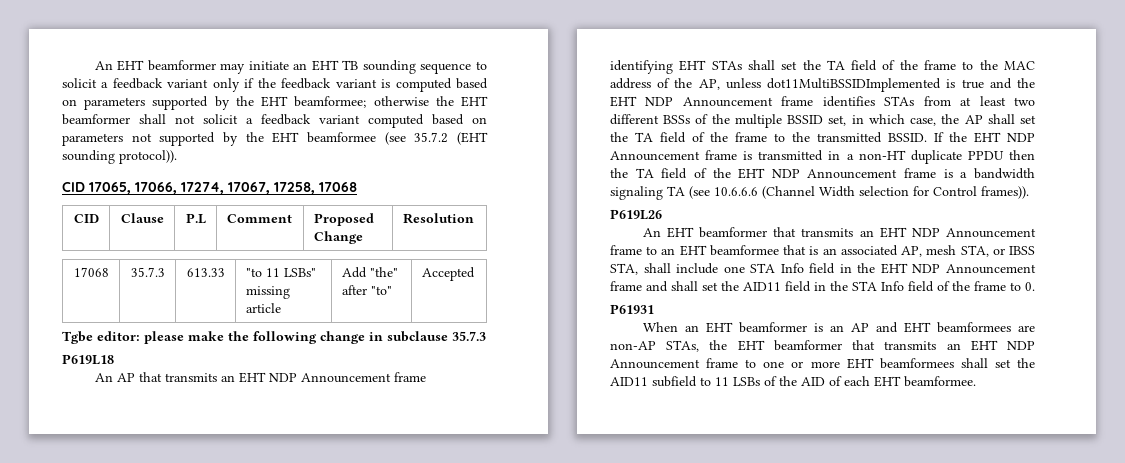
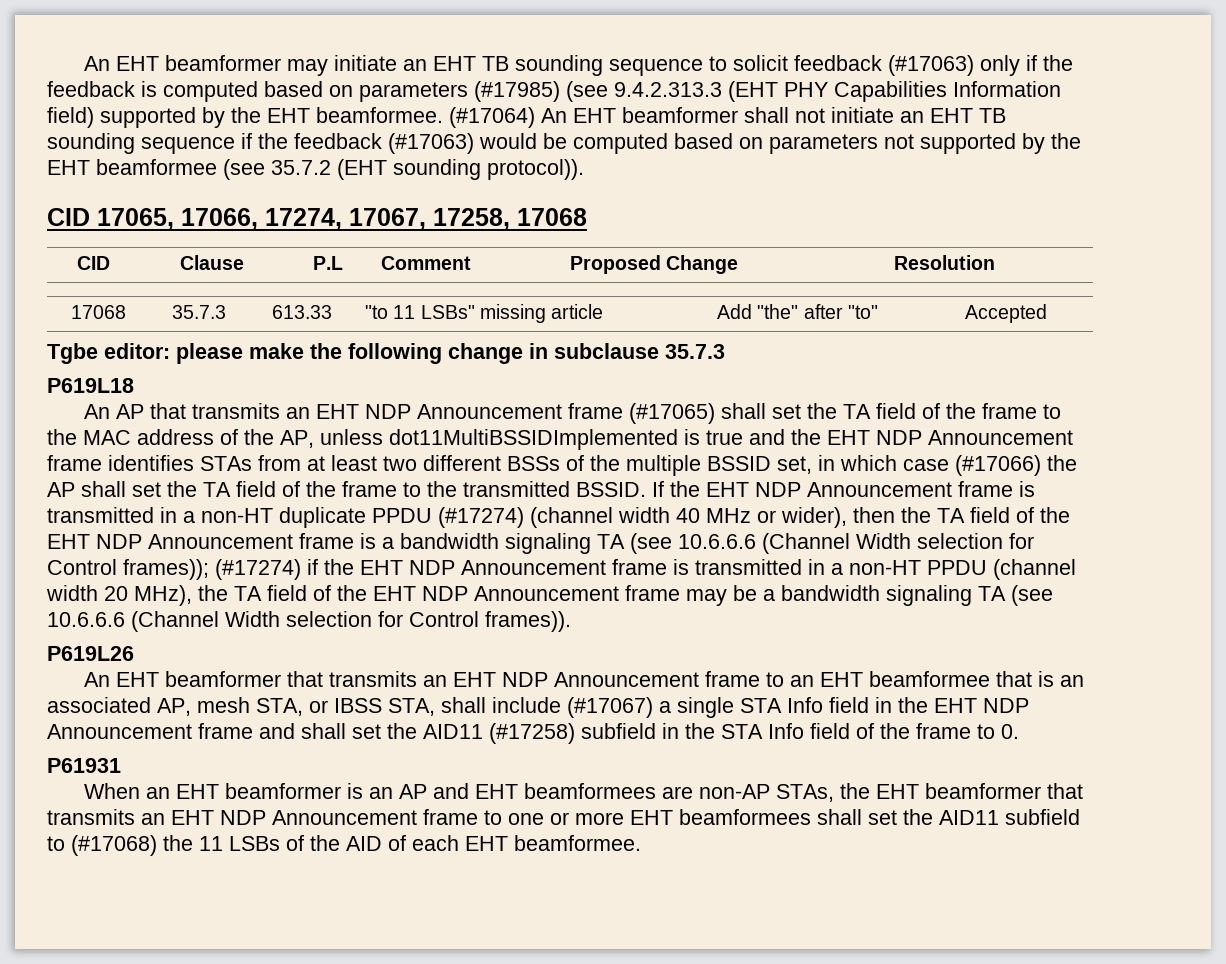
- An EHT beamformer may initiate an EHT TB sounding sequence to solicit a feedback variant only if the feedback variant is computed based on parameters supported by the EHT beamformee; otherwise the EHT beamformer shall not solicit a feedback variant computed based on parameters not supported by the EHT beamformee (see 35.7.2 (EHT sounding protocol)).
+ An EHT beamformer may initiate an EHT TB sounding sequence to solicit feedback (#17063) only if the feedback is computed based on parameters (#17985) (see 9.4.2.313.3 (EHT PHY Capabilities Information field) supported by the EHT beamformee. (#17064) An EHT beamformer shall not initiate an EHT TB sounding sequence if the feedback (#17063) would be computed based on parameters not supported by the EHT beamformee (see 35.7.2 (EHT sounding protocol)).
- An AP that transmits an EHT NDP Announcement frame identifying EHT STAs shall set the TA field of the frame to the MAC address of the AP, unless dot11MultiBSSIDImplemented is true and the EHT NDP Announcement frame identifies STAs from at least two different BSSs of the multiple BSSID set, in which case, the AP shall set the TA field of the frame to the transmitted BSSID.
+ An AP that transmits an EHT NDP Announcement frame (#17065) shall set the TA field of the frame to the MAC address of the AP, unless dot11MultiBSSIDImplemented is true and the EHT NDP Announcement frame identifies STAs from at least two different BSSs of the multiple BSSID set, in which case (#17066) the AP shall set the TA field of the frame to the transmitted BSSID.
- If the EHT NDP Announcement frame is transmitted in a non-HT duplicate PPDU then the TA field of the EHT NDP Announcement frame is a bandwidth signaling TA (see 10.6.6.6 (Channel Width selection for Control frames)).
+ If the EHT NDP Announcement frame is transmitted in a non-HT duplicate PPDU (#17274) (channel width 40 MHz or wider), then the TA field of the EHT NDP Announcement frame is a bandwidth signaling TA (see 10.6.6.6 (Channel Width selection for Control frames)); (#17274) if the EHT NDP Announcement frame is transmitted in a non-HT PPDU (channel width 20 MHz), the TA field of the EHT NDP Announcement frame may be a bandwidth signaling TA (see 10.6.6.6 (Channel Width selection for Control frames)).
- An EHT beamformer that transmits an EHT NDP Announcement frame to an EHT beamformee that is an associated AP, mesh STA, or IBSS STA, shall include one STA Info field in the EHT NDP Announcement frame and shall set the AID11 field in the STA Info field of the frame to 0.
+ An EHT beamformer that transmits an EHT NDP Announcement frame to an EHT beamformee that is an associated AP, mesh STA, or IBSS STA, shall include (#17067) a single STA Info field in the EHT NDP Announcement frame and shall set the AID11 (#17258) subfield in the STA Info field of the frame to 0.
- When an EHT beamformer is an AP and EHT beamformees are non-AP STAs, the EHT beamformer that transmits an EHT NDP Announcement frame to one or more EHT beamformees shall set the AID11 subfield to 11 LSBs of the AID of each EHT beamformee.
+ When an EHT beamformer is an AP and EHT beamformees are non-AP STAs, the EHT beamformer that transmits an EHT NDP Announcement frame to one or more EHT beamformees shall set the AID11 subfield to (#17068) the 11 LSBs of the AID of each EHT beamformee.

